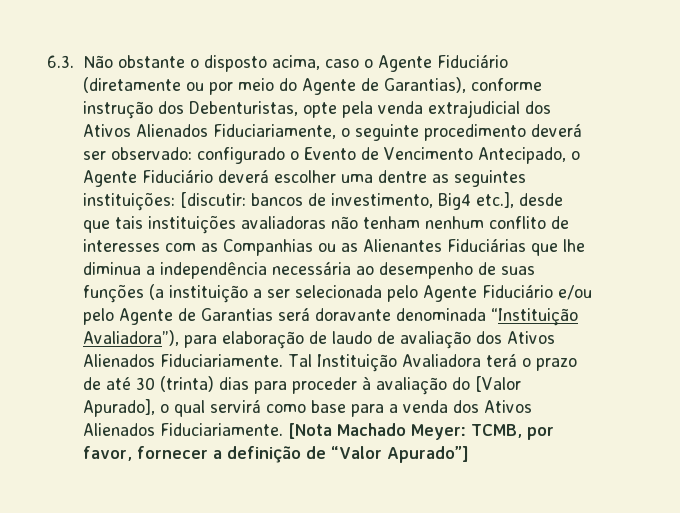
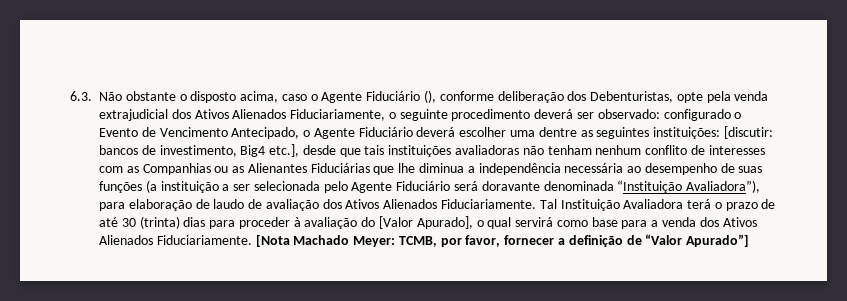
- 6.3. Não obstante o disposto acima, caso o Agente Fiduciário (diretamente ou por meio do Agente de Garantias), conforme instrução dos Debenturistas, opte pela venda extrajudicial dos Ativos Alienados Fiduciariamente, o seguinte procedimento deverá ser observado:
+ 6.3. Não obstante o disposto acima, caso o Agente Fiduciário (), conforme deliberação dos Debenturistas, opte pela venda extrajudicial dos Ativos Alienados Fiduciariamente, o seguinte procedimento deverá ser observado:
- bancos de investimento, Big4 etc.], desde que tais instituições avaliadoras não tenham nenhum conflito de interesses com as Companhias ou as Alienantes Fiduciárias que lhe diminua a independência necessária ao desempenho de suas funções (a instituição a ser selecionada pelo Agente Fiduciário e/ou pelo Agente de Garantias será doravante denominada “Instituição Avaliadora”), para elaboração de laudo de avaliação dos Ativos Alienados Fiduciariamente.
+ bancos de investimento, Big4 etc.], desde que tais instituições avaliadoras não tenham nenhum conflito de interesses com as Companhias ou as Alienantes Fiduciárias que lhe diminua a independência necessária ao desempenho de suas funções (a instituição a ser selecionada pelo Agente Fiduciário será doravante denominada “Instituição Avaliadora”), para elaboração de laudo de avaliação dos Ativos Alienados Fiduciariamente.

